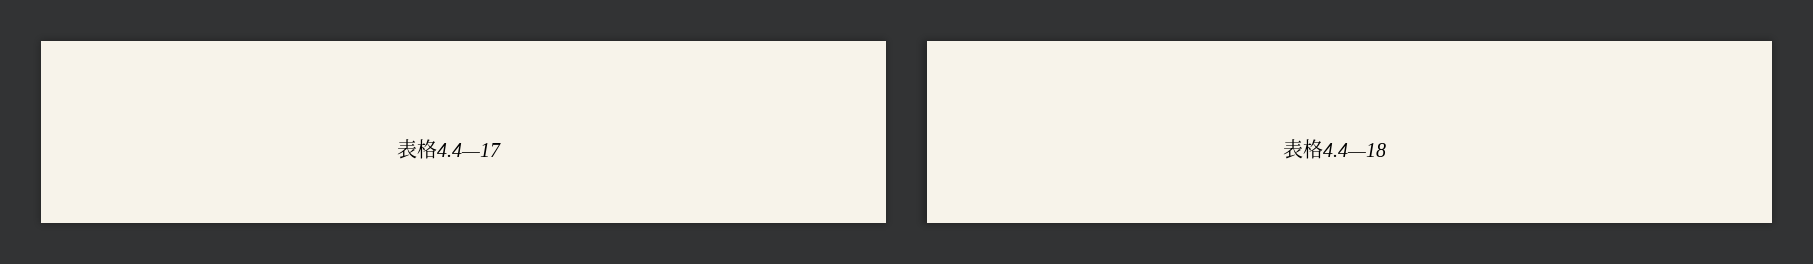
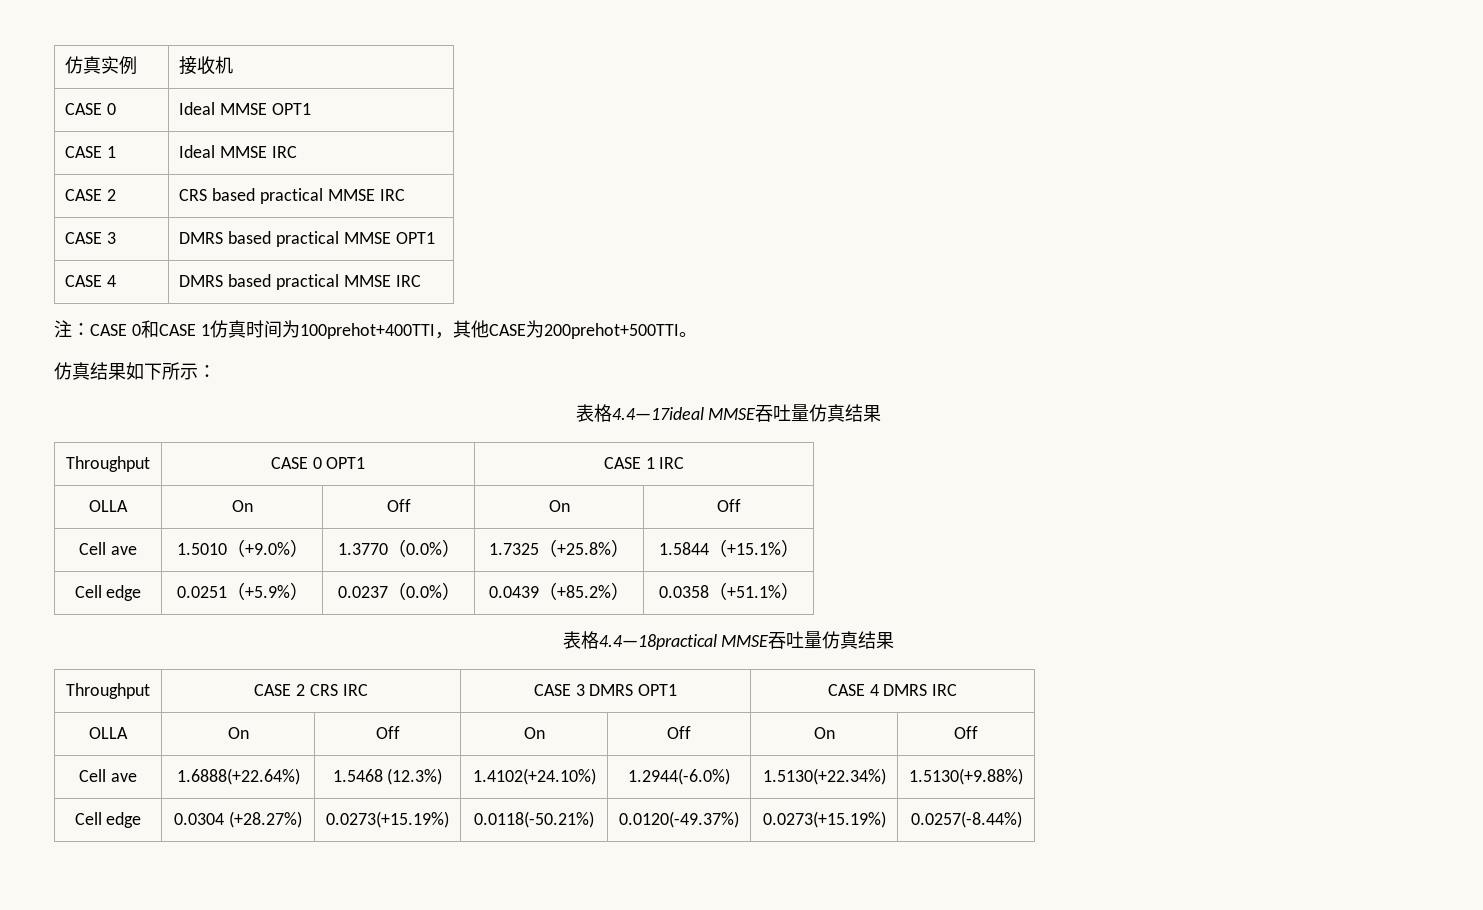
- 表格4.4—17
- 表格4.4—18
+ 仿真实例 | 接收机
+ CASE 0 | Ideal MMSE OPT1
+ CASE 1 | Ideal MMSE IRC
+ CASE 2 | CRS based practical MMSE IRC
+ CASE 3 | DMRS based practical MMSE OPT1
+ CASE 4 | DMRS based practical MMSE IRC
+ 注：CASE 0和CASE 1仿真时间为100prehot+400TTI，其他CASE为200prehot+500TTI。
+ 仿真结果如下所示：
+ 表格4.4—17ideal MMSE吞吐量仿真结果
+ Throughput | CASE 0 OPT1 | CASE 1 IRC
+ OLLA | On | Off | On | Off
+ Cell ave | 1.5010（+9.0%） | 1.3770（0.0%） | 1.7325（+25.8%） | 1.5844（+15.1%）
+ Cell edge | 0.0251（+5.9%） | 0.0237（0.0%） | 0.0439（+85.2%） | 0.0358（+51.1%）
+ 表格4.4—18practical MMSE吞吐量仿真结果
+ Throughput | CASE 2 CRS IRC | CASE 3 DMRS OPT1 | CASE 4 DMRS IRC
+ OLLA | On | Off | On | Off | On | Off
+ Cell ave | 1.6888(+22.64%) | 1.5468 (12.3%) | 1.4102(+24.10%) | 1.2944(-6.0%) | 1.5130(+22.34%) | 1.5130(+9.88%)
+ Cell edge | 0.0304 (+28.27%) | 0.0273(+15.19%) | 0.0118(-50.21%) | 0.0120(-49.37%) | 0.0273(+15.19%) | 0.0257(-8.44%)

